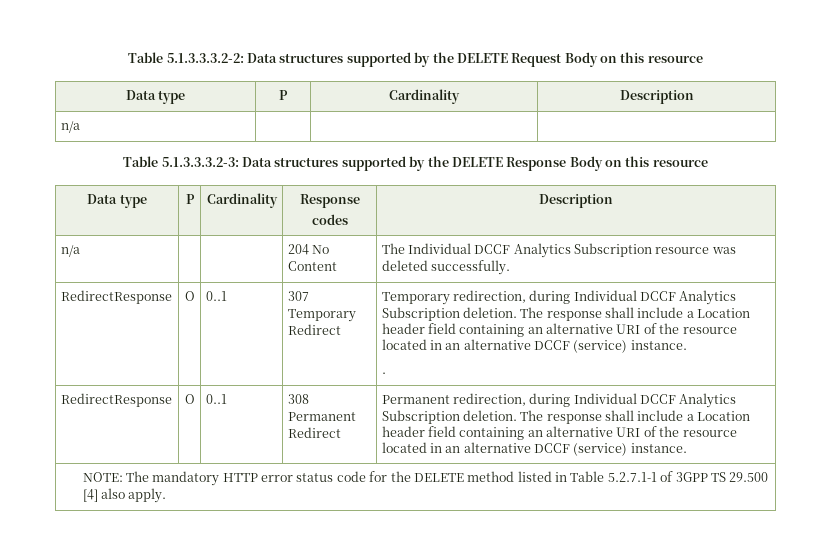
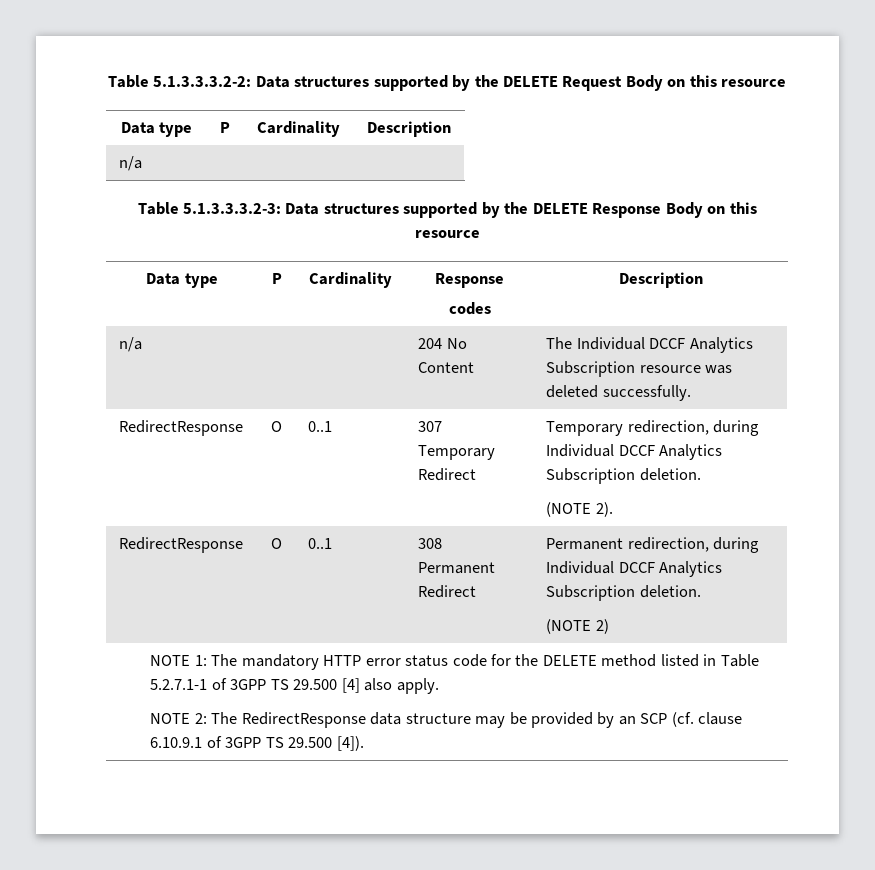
- RedirectResponse | O | 0..1 | 307 Temporary Redirect | Temporary redirection, during Individual DCCF Analytics Subscription deletion. The response shall include a Location header field containing an alternative URI of the resource located in an alternative DCCF (service) instance.
- .
+ RedirectResponse | O | 0..1 | 307 Temporary Redirect | Temporary redirection, during Individual DCCF Analytics Subscription deletion.
+ (NOTE 2).
- RedirectResponse | O | 0..1 | 308 Permanent Redirect | Permanent redirection, during Individual DCCF Analytics Subscription deletion. The response shall include a Location header field containing an alternative URI of the resource located in an alternative DCCF (service) instance.
- NOTE: The mandatory HTTP error status code for the DELETE method listed in Table 5.2.7.1-1 of 3GPP TS 29.500 [4] also apply.
+ RedirectResponse | O | 0..1 | 308 Permanent Redirect | Permanent redirection, during Individual DCCF Analytics Subscription deletion.
+ (NOTE 2)
+ NOTE 1: The mandatory HTTP error status code for the DELETE method listed in Table 5.2.7.1-1 of 3GPP TS 29.500 [4] also apply.
+ NOTE 2: The RedirectResponse data structure may be provided by an SCP (cf. clause 6.10.9.1 of 3GPP TS 29.500 [4]).

